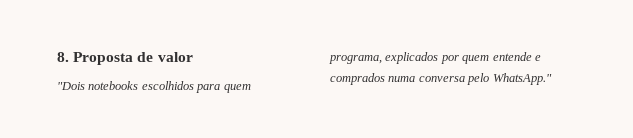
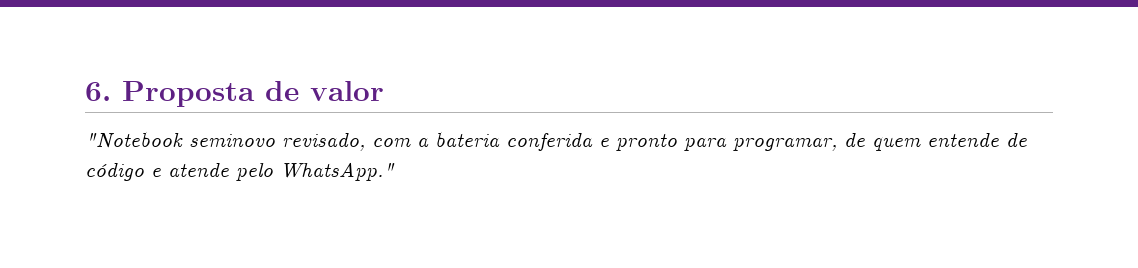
- 8. Proposta de valor
+ 6. Proposta de valor
- "Dois notebooks escolhidos para quem programa, explicados por quem entende e comprados numa conversa pelo WhatsApp."
+ "Notebook seminovo revisado, com a bateria conferida e pronto para programar, de quem entende de código e atende pelo WhatsApp."

